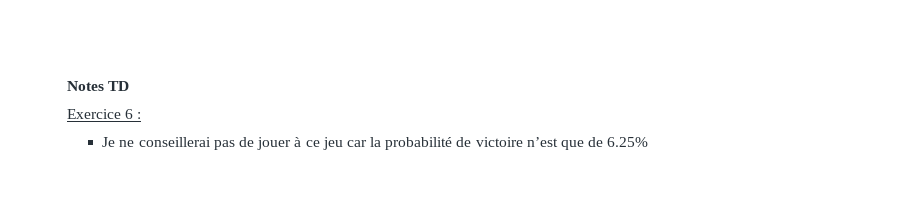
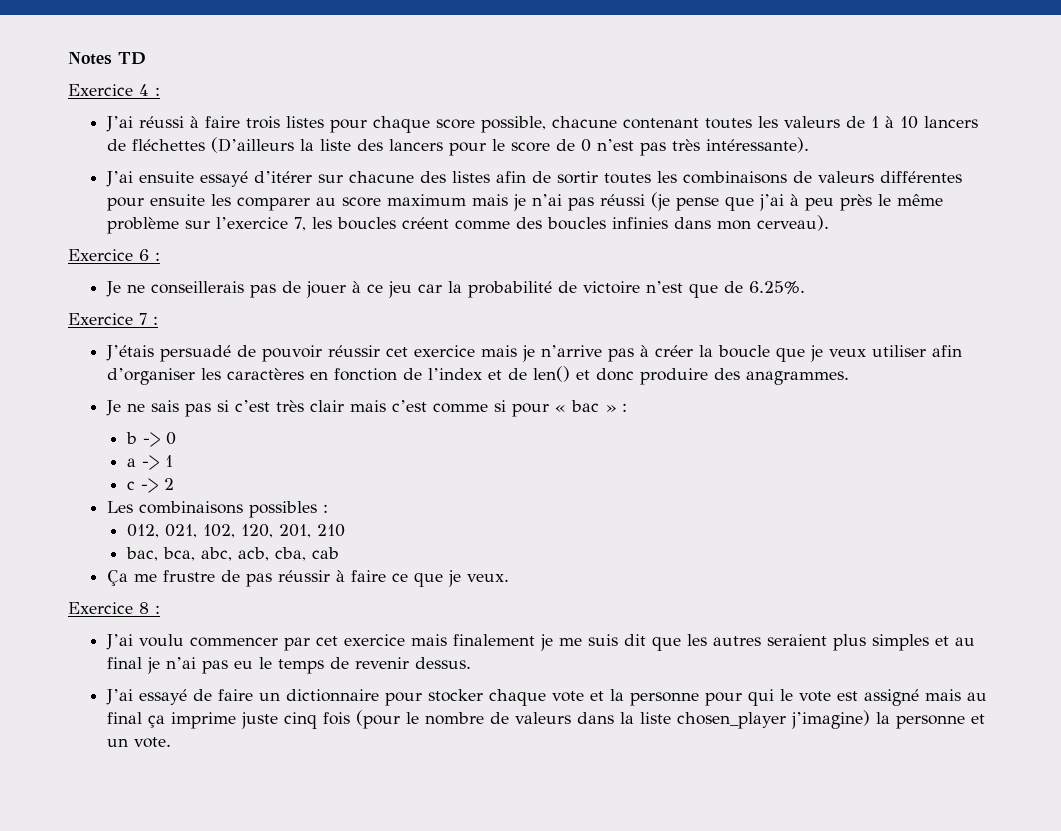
+ Exercice 4 :
+ J’ai réussi à faire trois listes pour chaque score possible, chacune contenant toutes les valeurs de 1 à 10 lancers de fléchettes (D’ailleurs la liste des lancers pour le score de 0 n’est pas très intéressante).
+ J’ai ensuite essayé d’itérer sur chacune des listes afin de sortir toutes les combinaisons de valeurs différentes pour ensuite les comparer au score maximum mais je n’ai pas réussi (je pense que j’ai à peu près le même problème sur l’exercice 7, les boucles créent comme des boucles infinies dans mon cerveau).
- Je ne conseillerai pas de jouer à ce jeu car la probabilité de victoire n’est que de 6.25%
+ Je ne conseillerais pas de jouer à ce jeu car la probabilité de victoire n’est que de 6.25%.
+ Exercice 7 :
+ J’étais persuadé de pouvoir réussir cet exercice mais je n’arrive pas à créer la boucle que je veux utiliser afin d’organiser les caractères en fonction de l’index et de len() et donc produire des anagrammes.
+ Je ne sais pas si c’est très clair mais c’est comme si pour « bac » :
+ b -> 0
+ a -> 1
+ c -> 2
+ Les combinaisons possibles :
+ 012, 021, 102, 120, 201, 210
+ bac, bca, abc, acb, cba, cab
+ Ça me frustre de pas réussir à faire ce que je veux.
+ Exercice 8 :
+ J’ai voulu commencer par cet exercice mais finalement je me suis dit que les autres seraient plus simples et au final je n’ai pas eu le temps de revenir dessus.
+ J’ai essayé de faire un dictionnaire pour stocker chaque vote et la personne pour qui le vote est assigné mais au final ça imprime juste cinq fois (pour le nombre de valeurs dans la liste chosen_player j’imagine) la personne et un vote.

